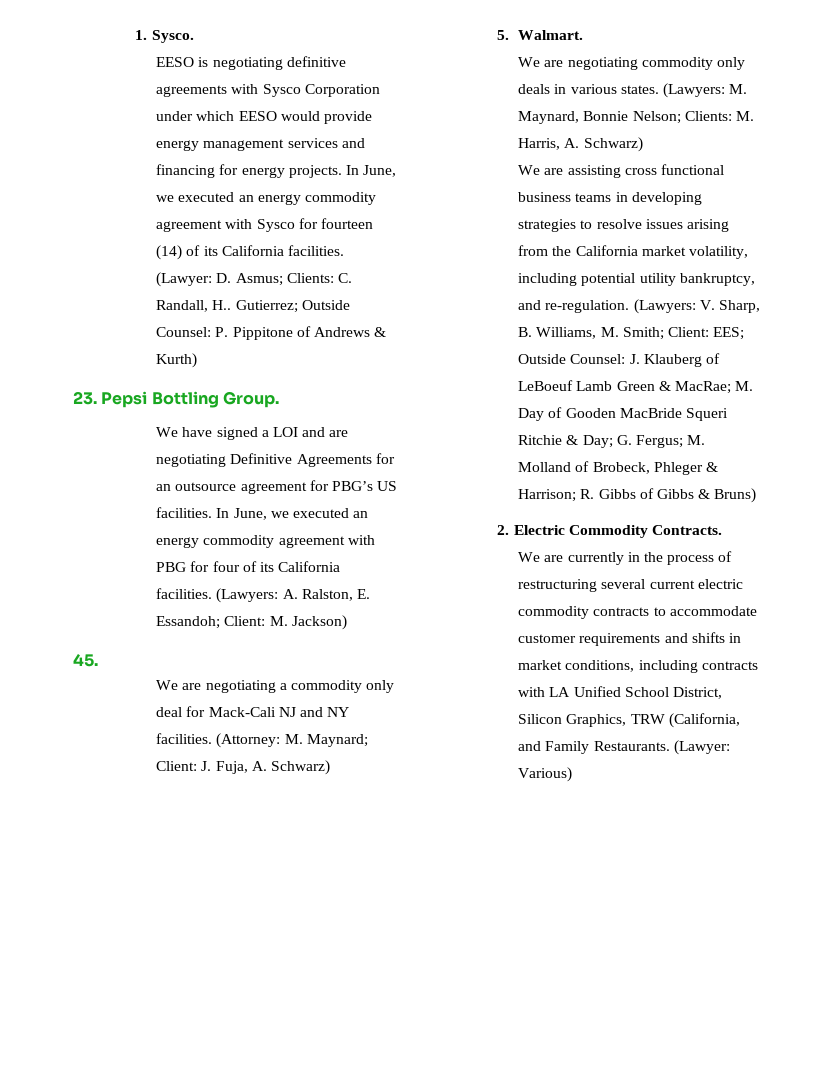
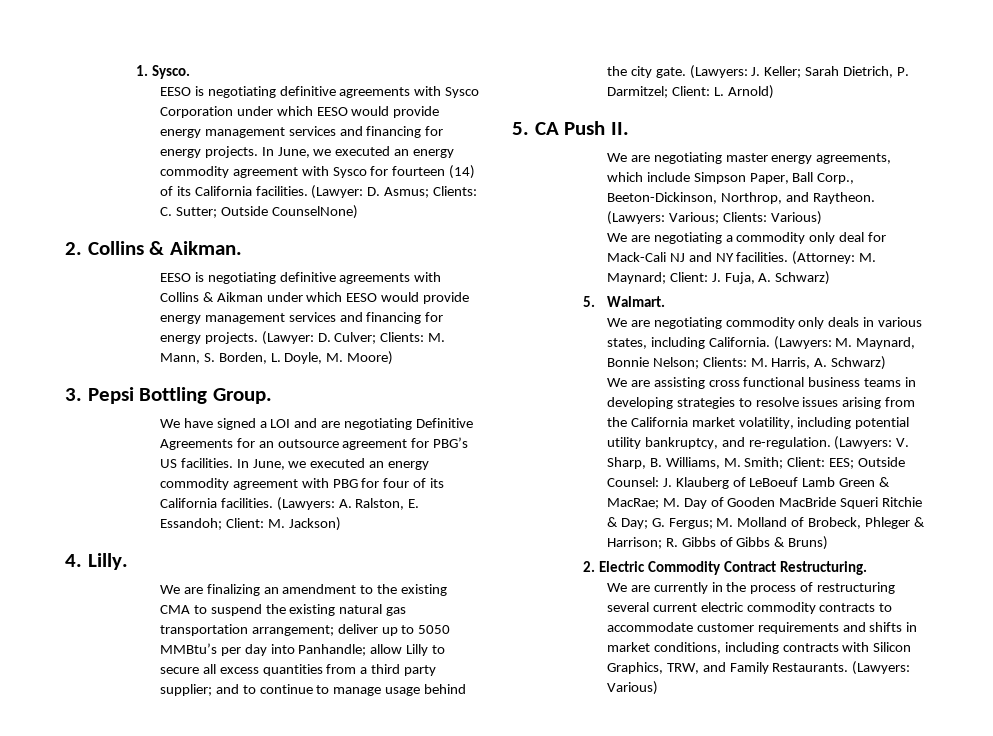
- (Lawyer: D. Asmus; Clients: C. Randall, H.. Gutierrez; Outside Counsel: P. Pippitone of Andrews & Kurth)
- 23. Pepsi Bottling Group.
+ (Lawyer: D. Asmus; Clients: C. Sutter; Outside CounselNone)
+ 2. Collins & Aikman.
+ EESO is negotiating definitive agreements with Collins & Aikman under which EESO would provide energy management services and financing for energy projects. (Lawyer: D. Culver; Clients: M. Mann, S. Borden, L. Doyle, M. Moore)
+ 3. Pepsi Bottling Group.
- 45.
+ 4. Lilly.
+ We are finalizing an amendment to the existing CMA to suspend the existing natural gas transportation arrangement; deliver up to 5050 MMBtu’s per day into Panhandle; allow Lilly to secure all excess quantities from a third party supplier; and to continue to manage usage behind the city gate. (Lawyers: J. Keller; Sarah Dietrich, P. Darmitzel; Client: L. Arnold)
+ 5. CA Push II.
+ We are negotiating master energy agreements, which include Simpson Paper, Ball Corp., Beeton-Dickinson, Northrop, and Raytheon. (Lawyers: Various; Clients: Various)
- We are negotiating commodity only deals in various states.
+ We are negotiating commodity only deals in various states, including California.
- 2. Electric Commodity Contracts.
+ 2. Electric Commodity Contract Restructuring.
- We are currently in the process of restructuring several current electric commodity contracts to accommodate customer requirements and shifts in market conditions, including contracts with LA Unified School District, Silicon Graphics, TRW (California, and Family Restaurants.
+ We are currently in the process of restructuring several current electric commodity contracts to accommodate customer requirements and shifts in market conditions, including contracts with Silicon Graphics, TRW, and Family Restaurants.
- (Lawyer: Various)
+ (Lawyers: Various)

